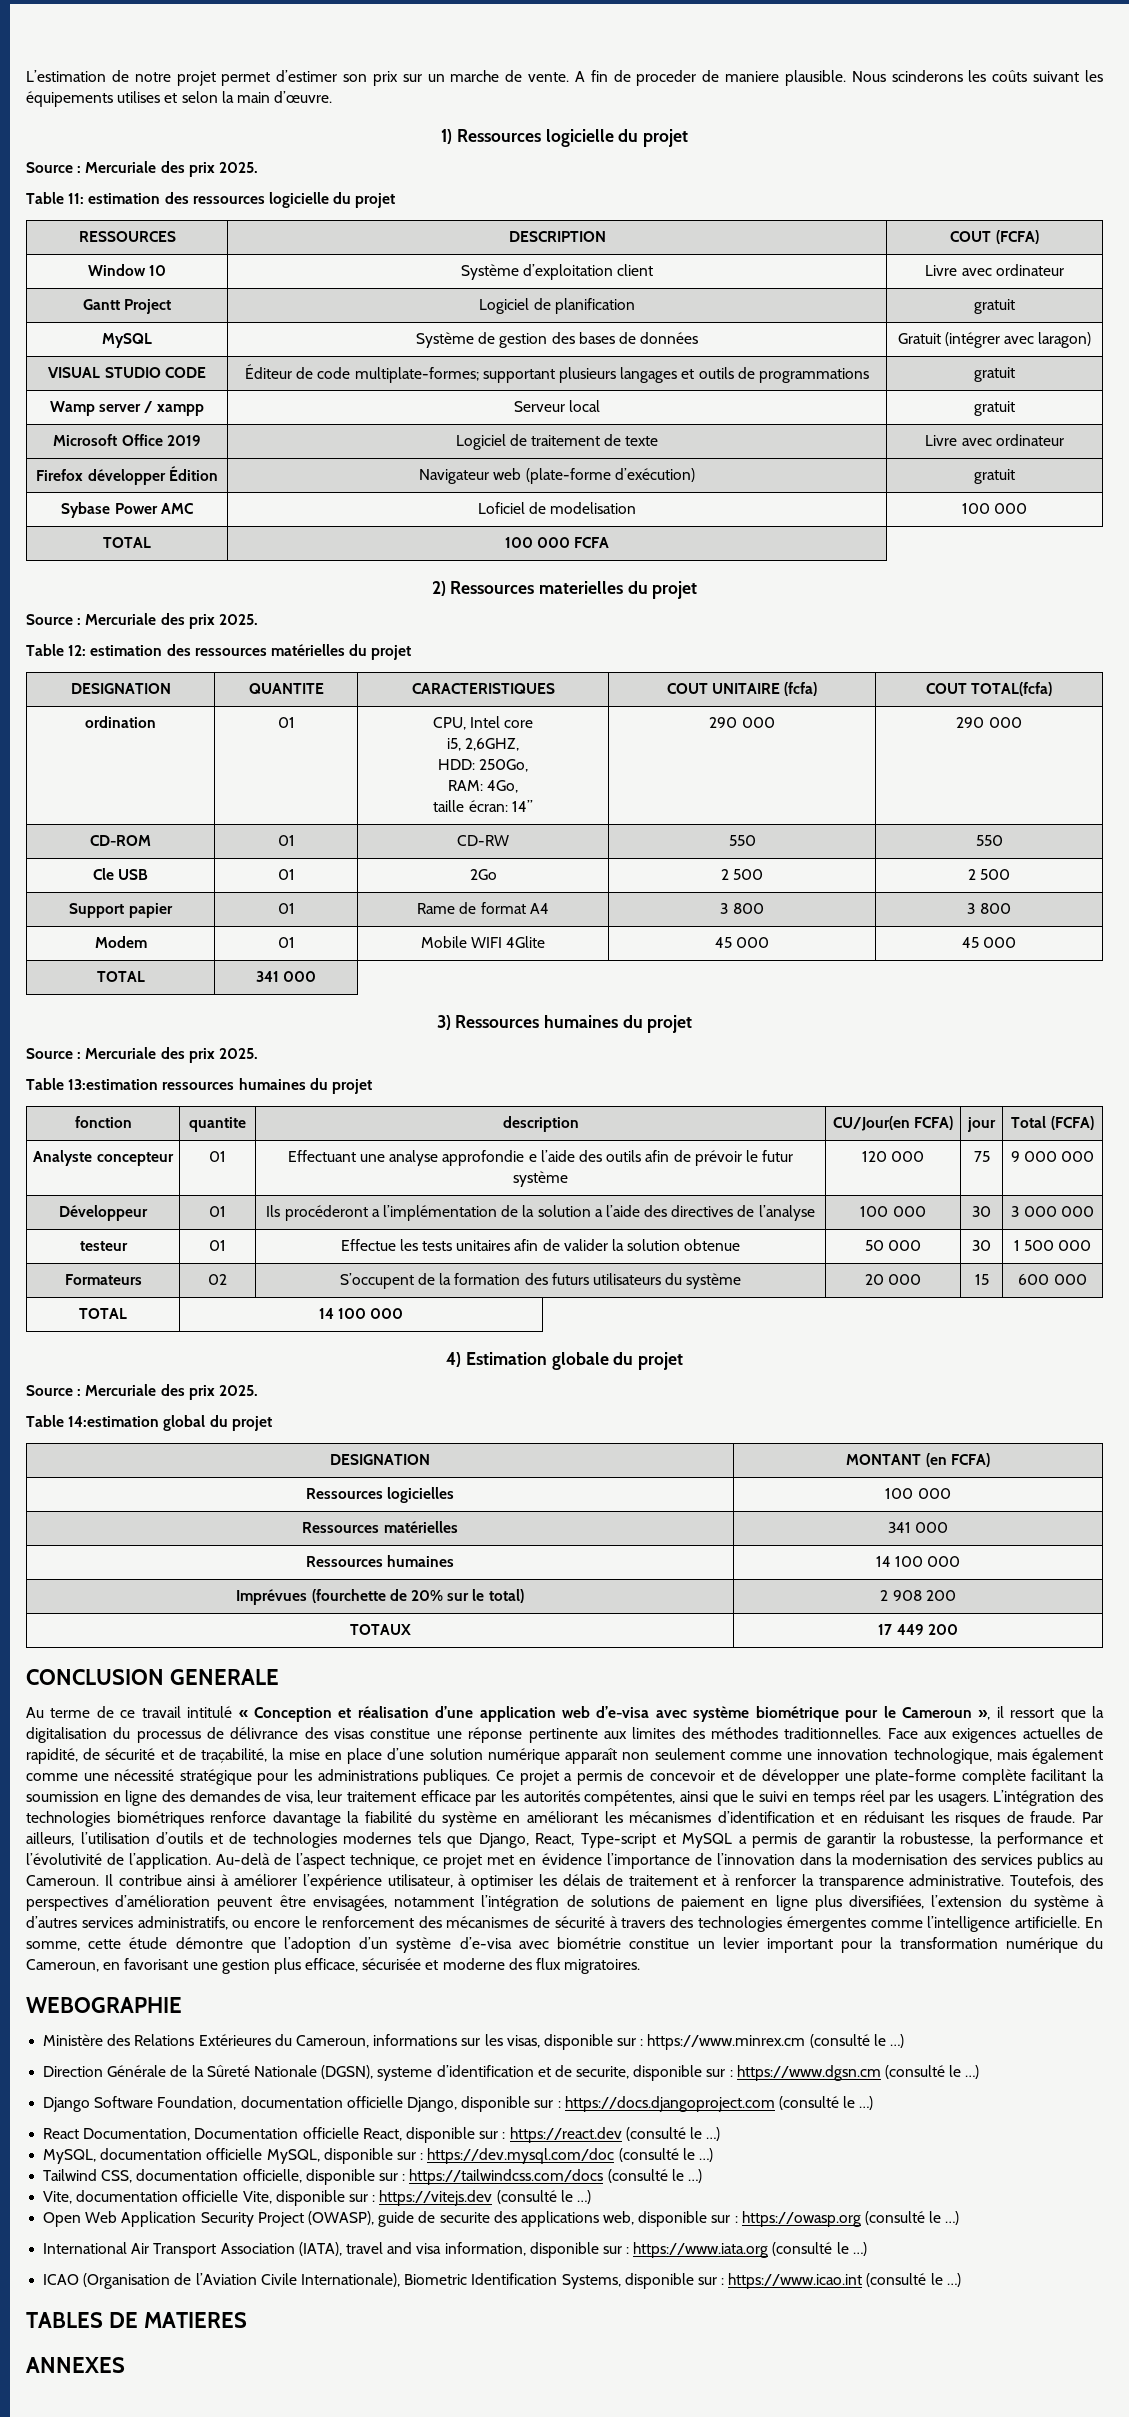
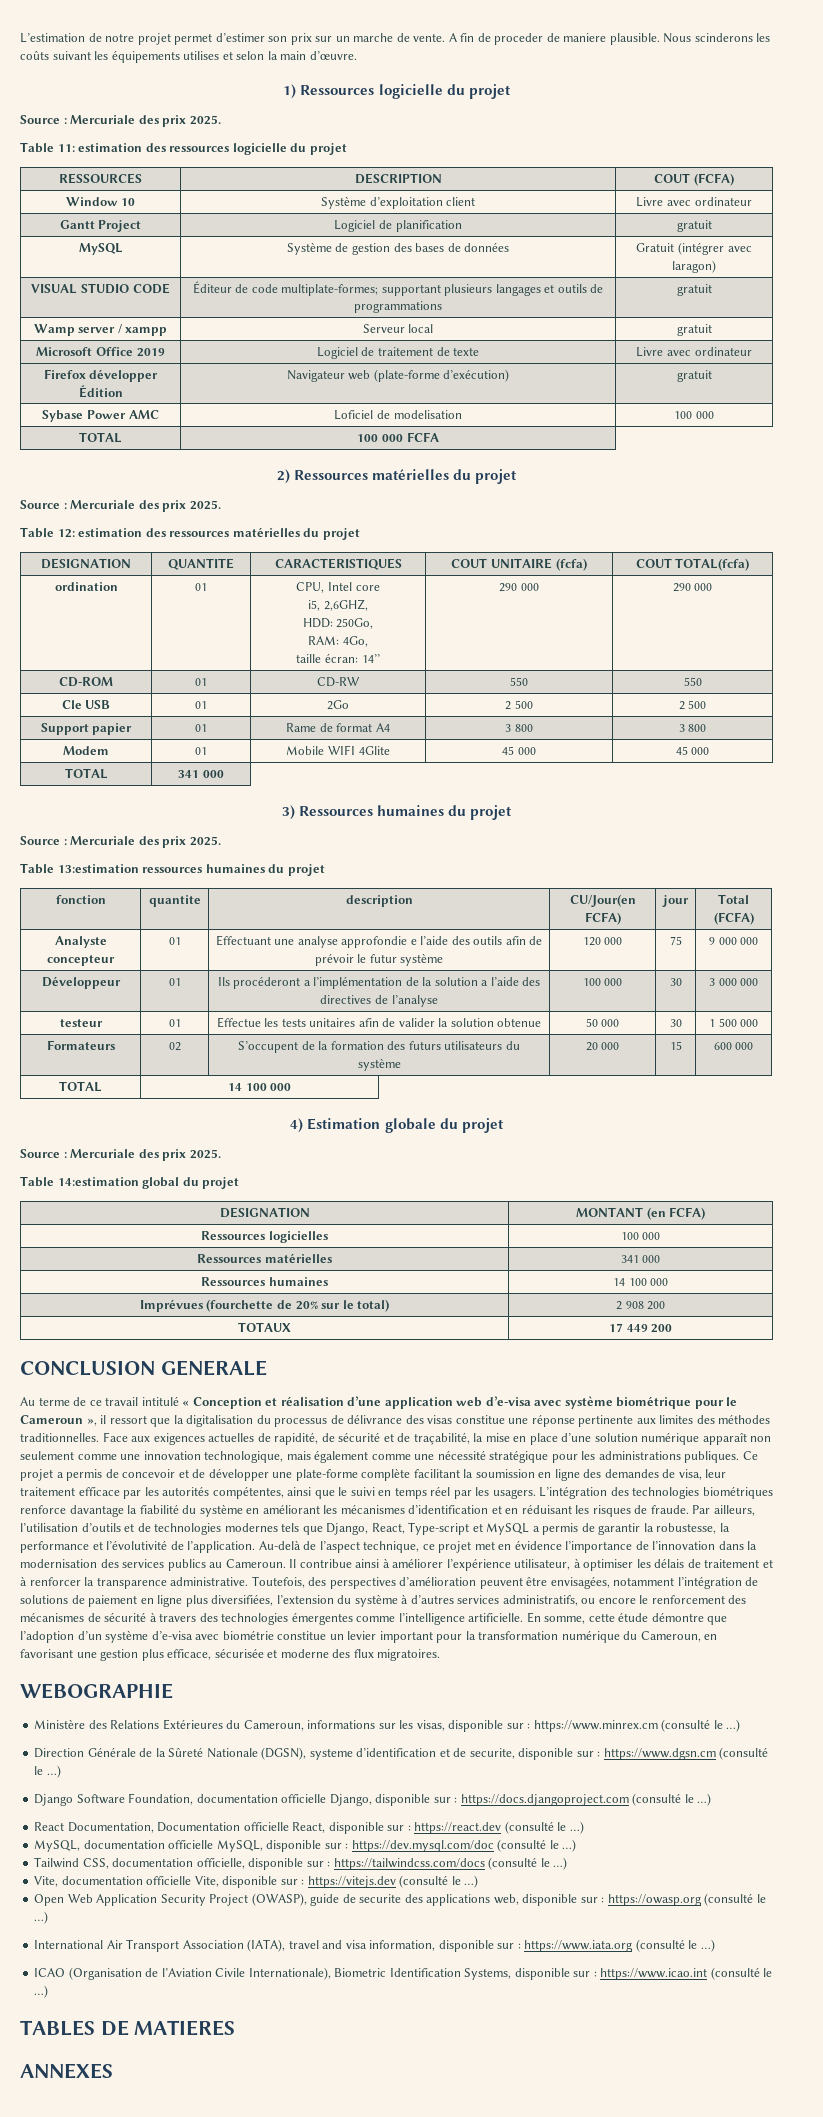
- 2) Ressources materielles du projet
+ 2) Ressources matérielles du projet

